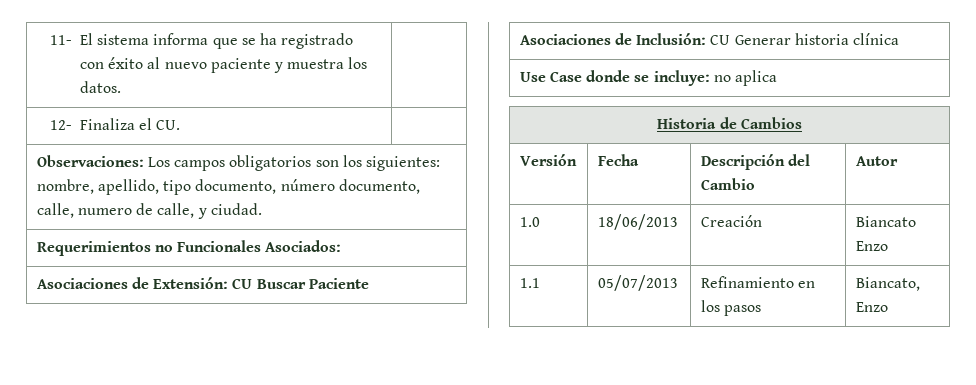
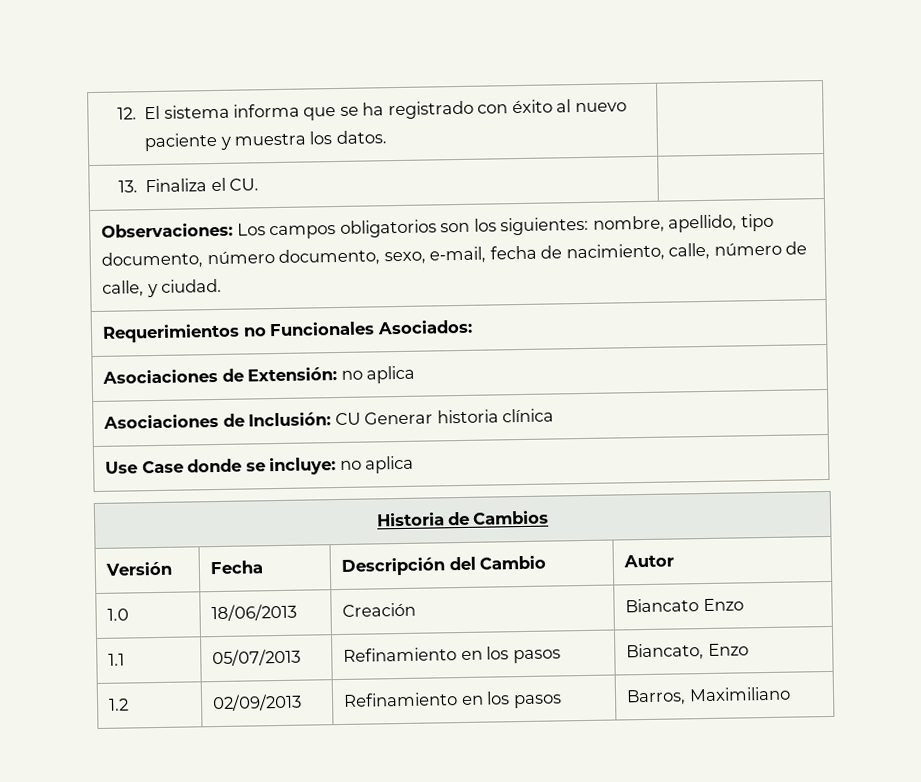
- 11- El sistema informa que se ha registrado con éxito al nuevo paciente y muestra los datos. |
+ 12. El sistema informa que se ha registrado con éxito al nuevo paciente y muestra los datos. |
- 12- Finaliza el CU. |
+ 13. Finaliza el CU. |
- Observaciones: Los campos obligatorios son los siguientes: nombre, apellido, tipo documento, número documento, calle, numero de calle, y ciudad.
+ Observaciones: Los campos obligatorios son los siguientes: nombre, apellido, tipo documento, número documento, sexo, e-mail, fecha de nacimiento, calle, número de calle, y ciudad.
- Asociaciones de Extensión: CU Buscar Paciente
+ Asociaciones de Extensión: no aplica
+ 1.2 | 02/09/2013 | Refinamiento en los pasos | Barros, Maximiliano

